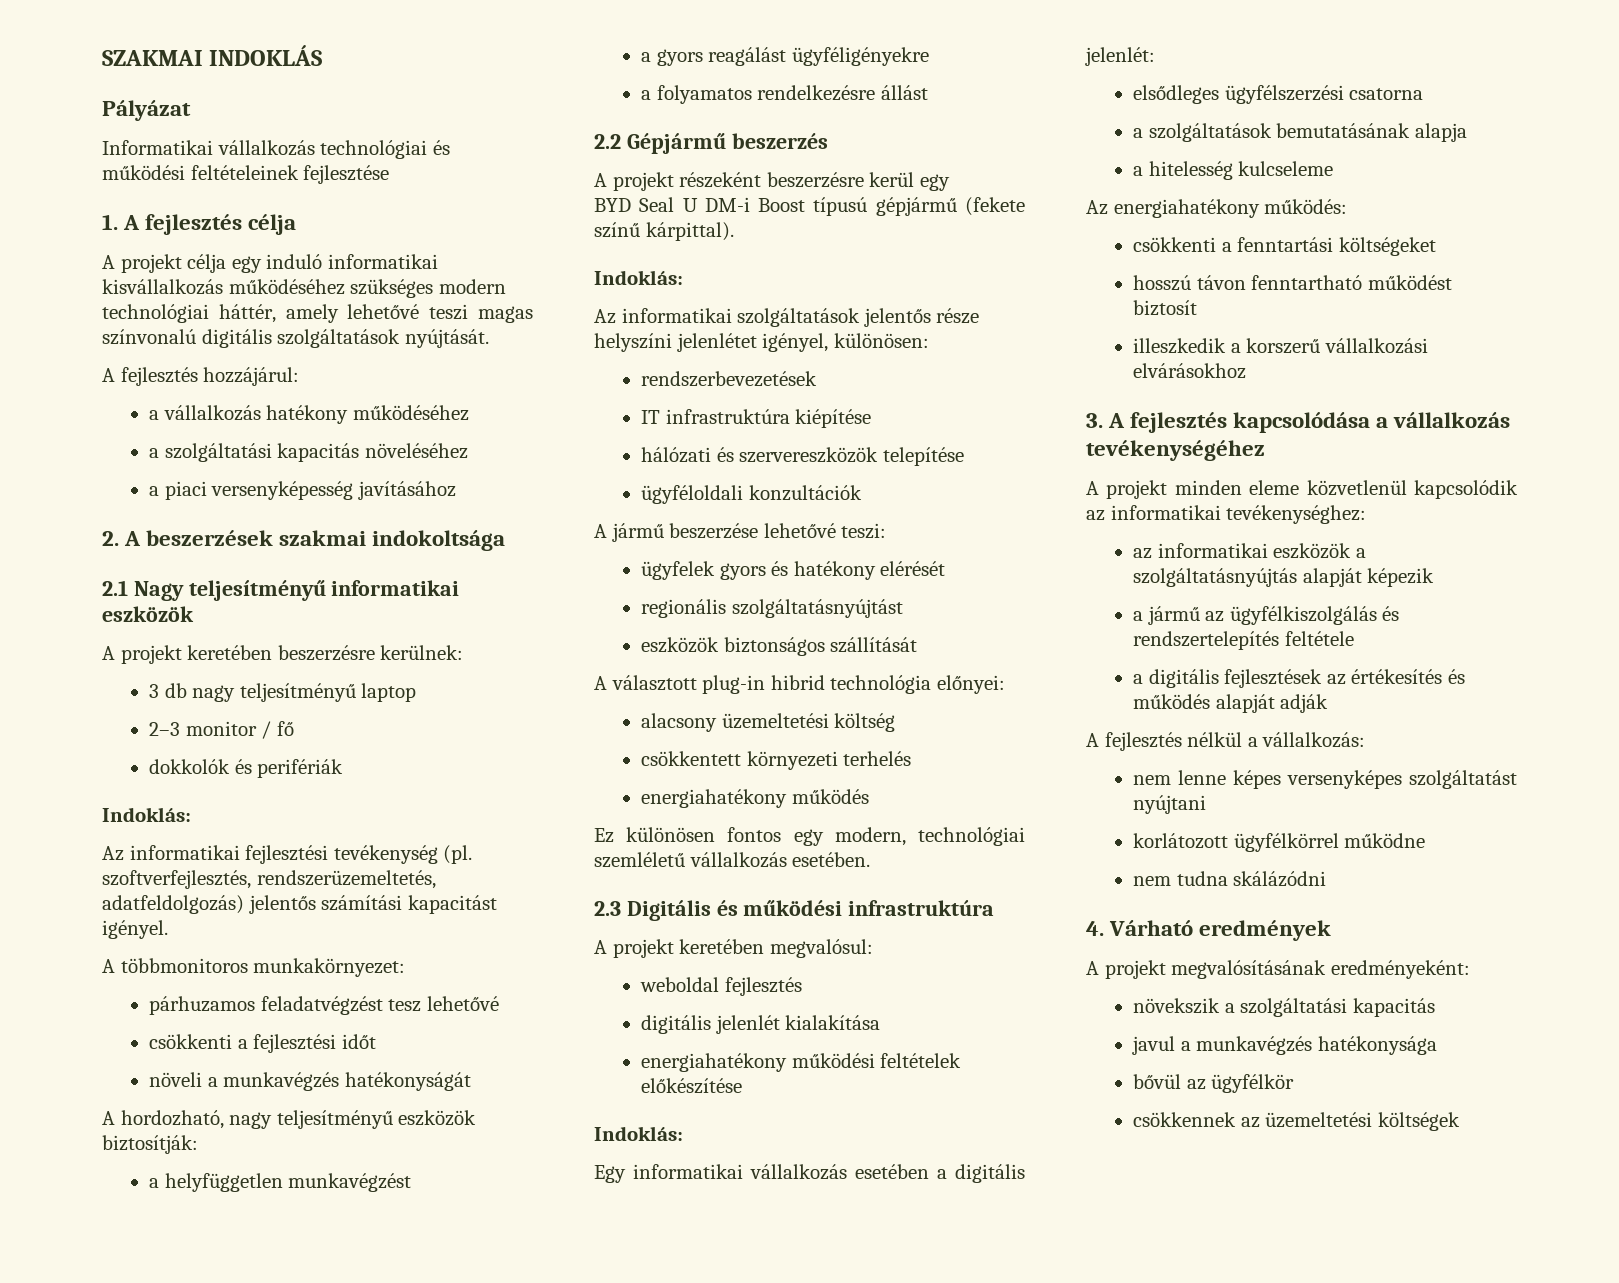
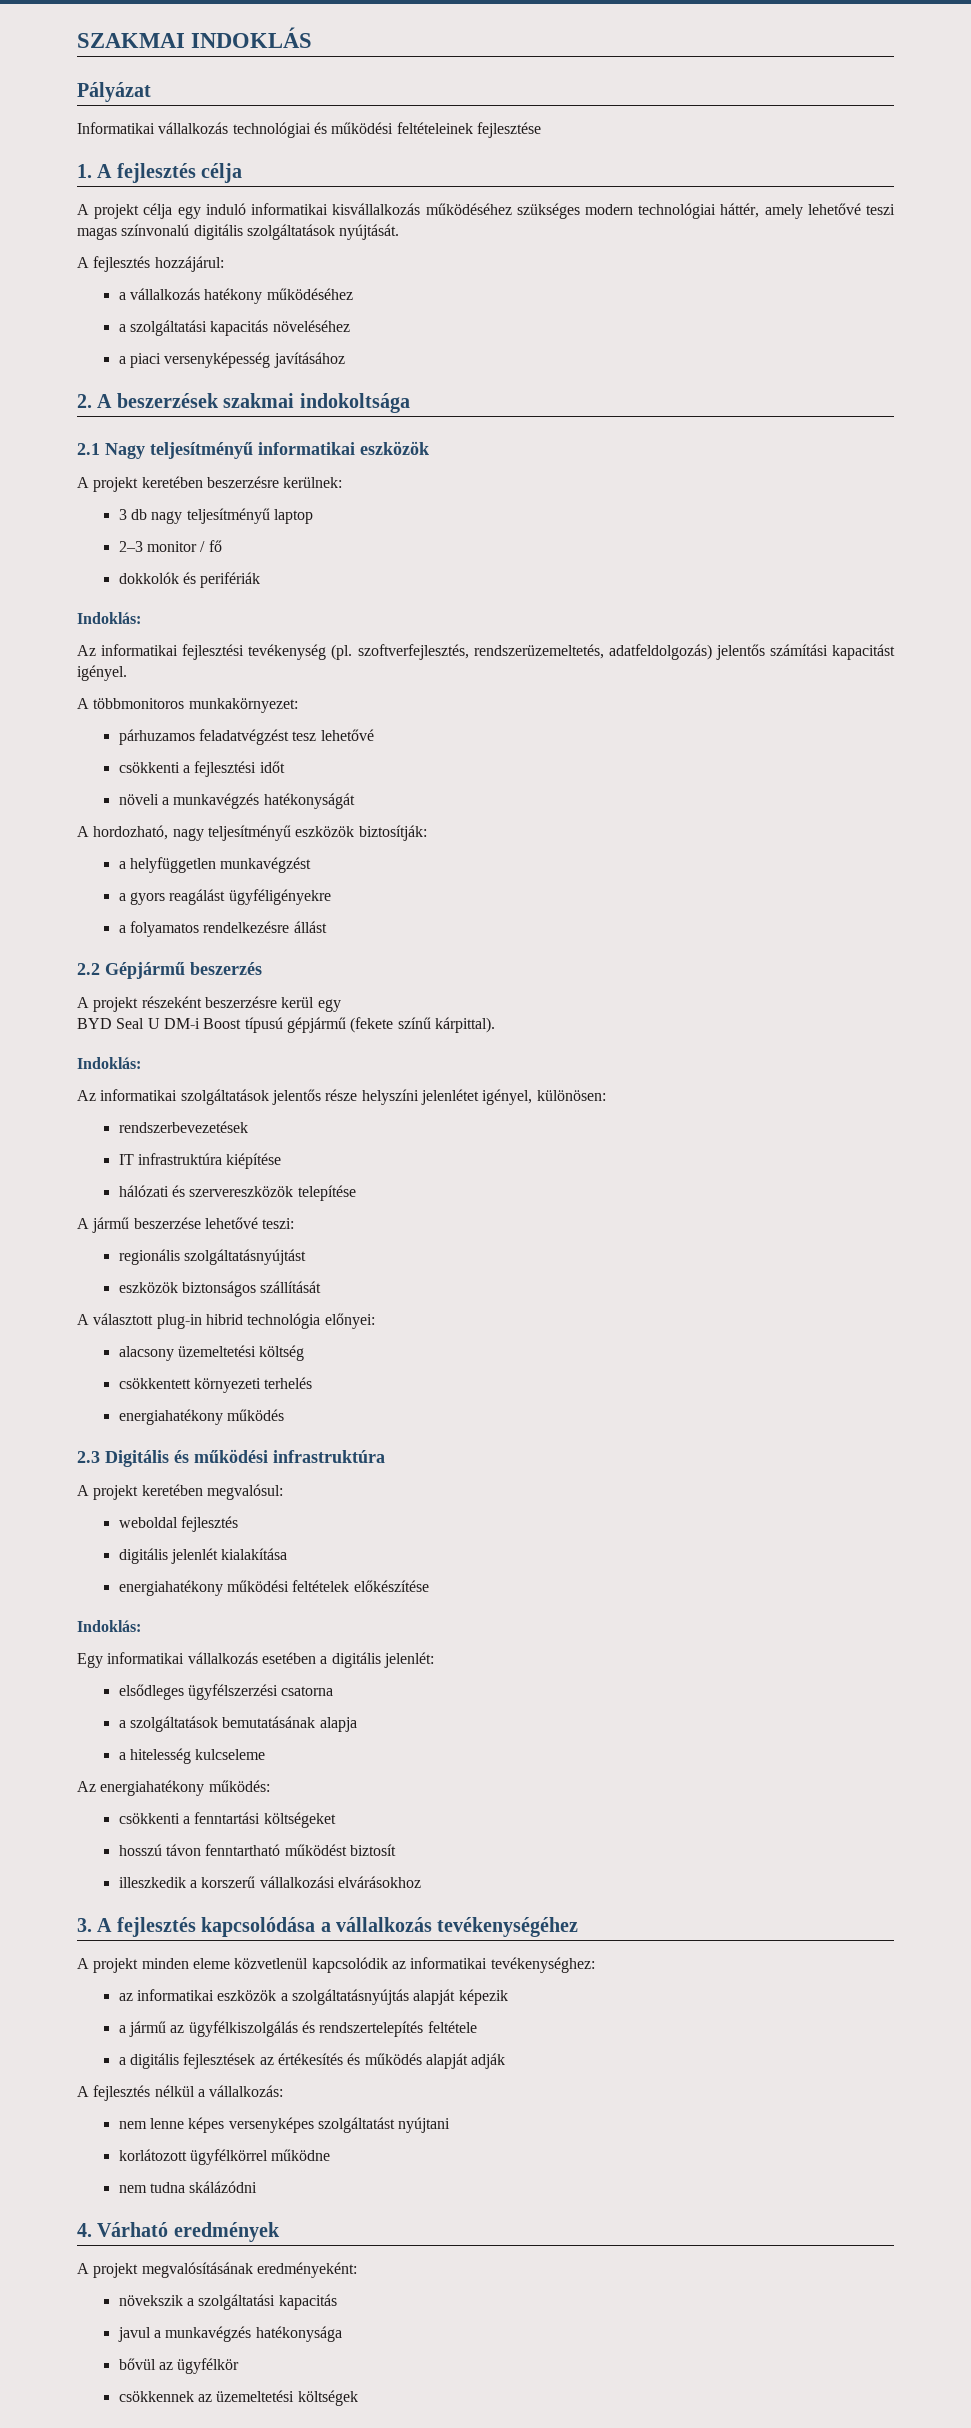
- ügyféloldali konzultációk
- ügyfelek gyors és hatékony elérését
- Ez különösen fontos egy modern, technológiai szemléletű vállalkozás esetében.

